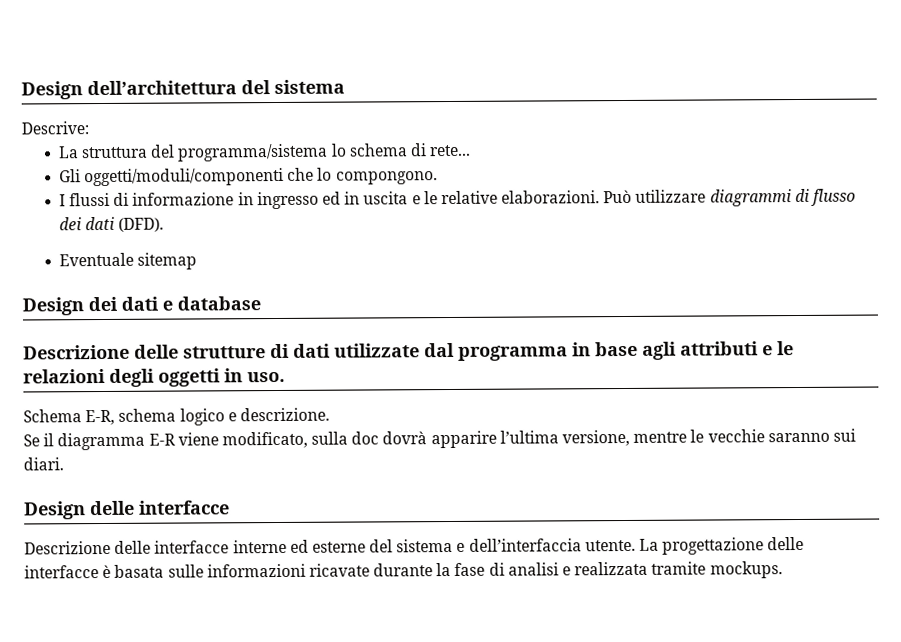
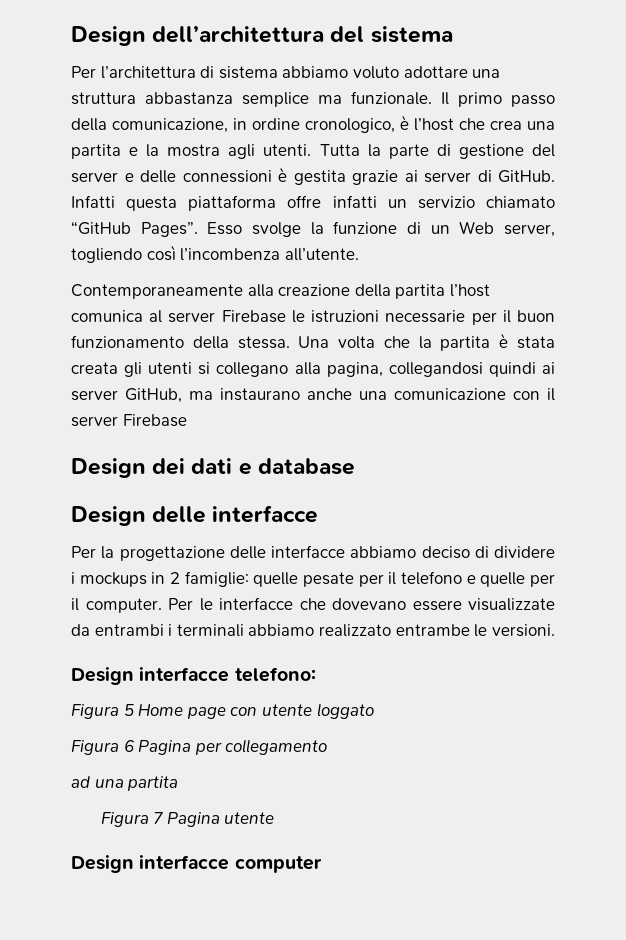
- Descrive:
- La struttura del programma/sistema lo schema di rete...
- Gli oggetti/moduli/componenti che lo compongono.
- I flussi di informazione in ingresso ed in uscita e le relative elaborazioni. Può utilizzare diagrammi di flusso dei dati (DFD).
- Eventuale sitemap
+ Per l’architettura di sistema abbiamo voluto adottare una struttura abbastanza semplice ma funzionale. Il primo passo della comunicazione, in ordine cronologico, è l’host che crea una partita e la mostra agli utenti. Tutta la parte di gestione del server e delle connessioni è gestita grazie ai server di GitHub. Infatti questa piattaforma offre infatti un servizio chiamato “GitHub Pages”. Esso svolge la funzione di un Web server, togliendo così l’incombenza all’utente.
+ Contemporaneamente alla creazione della partita l’host comunica al server Firebase le istruzioni necessarie per il buon funzionamento della stessa. Una volta che la partita è stata creata gli utenti si collegano alla pagina, collegandosi quindi ai server GitHub, ma instaurano anche una comunicazione con il server Firebase
- Descrizione delle strutture di dati utilizzate dal programma in base agli attributi e le relazioni degli oggetti in uso.
- Schema E-R, schema logico e descrizione.
- Se il diagramma E-R viene modificato, sulla doc dovrà apparire l’ultima versione, mentre le vecchie saranno sui diari.
  Design delle interfacce
- Descrizione delle interfacce interne ed esterne del sistema e dell’interfaccia utente. La progettazione delle interfacce è basata sulle informazioni ricavate durante la fase di analisi e realizzata tramite mockups.
+ Per la progettazione delle interfacce abbiamo deciso di dividere i mockups in 2 famiglie: quelle pesate per il telefono e quelle per il computer. Per le interfacce che dovevano essere visualizzate da entrambi i terminali abbiamo realizzato entrambe le versioni.
+ Design interfacce telefono:
+ Figura 5 Home page con utente loggato
+ Figura 6 Pagina per collegamento
+ ad una partita
+ Figura 7 Pagina utente
+ Design interfacce computer

